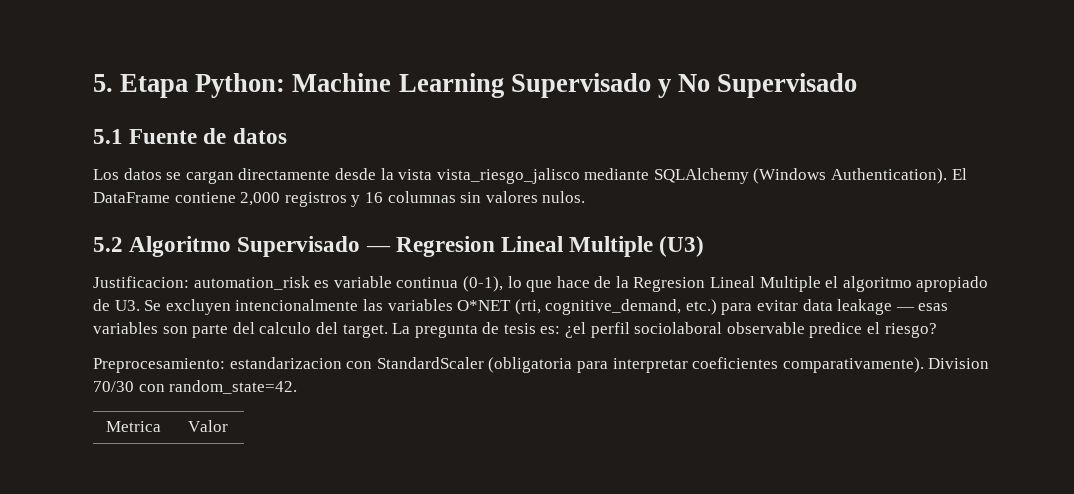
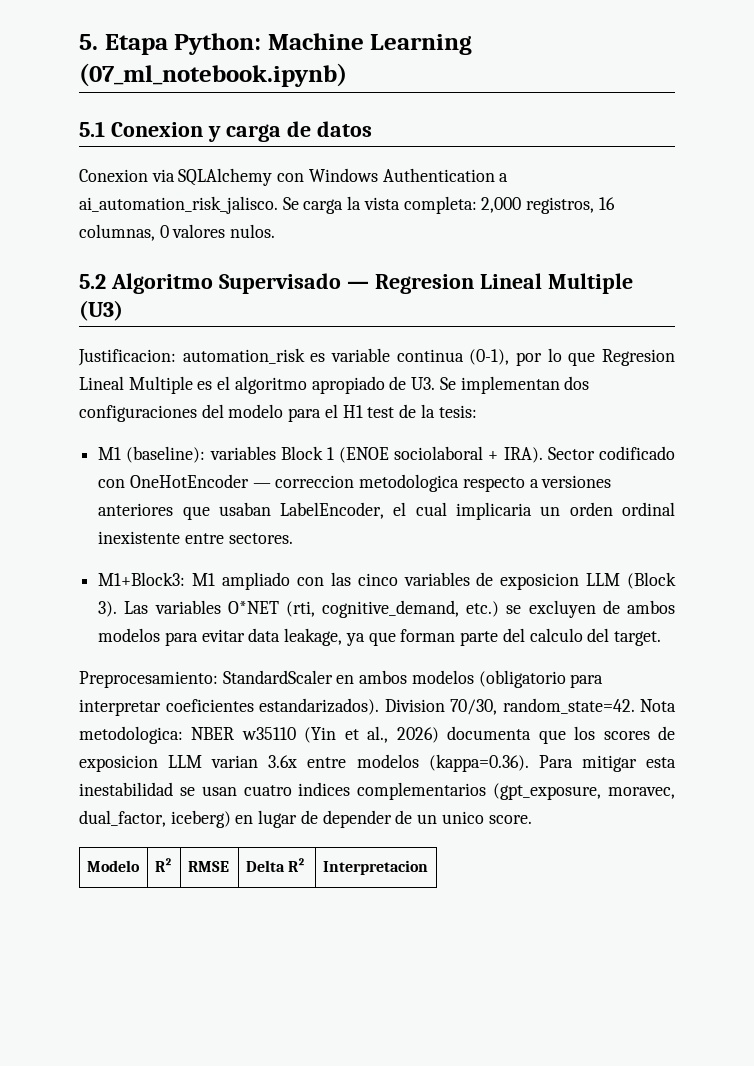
- 5. Etapa Python: Machine Learning Supervisado y No Supervisado
- 5.1 Fuente de datos
- Los datos se cargan directamente desde la vista vista_riesgo_jalisco mediante SQLAlchemy (Windows Authentication). El DataFrame contiene 2,000 registros y 16 columnas sin valores nulos.
+ 5. Etapa Python: Machine Learning (07_ml_notebook.ipynb)
+ 5.1 Conexion y carga de datos
+ Conexion via SQLAlchemy con Windows Authentication a ai_automation_risk_jalisco. Se carga la vista completa: 2,000 registros, 16 columnas, 0 valores nulos.
- Justificacion: automation_risk es variable continua (0-1), lo que hace de la Regresion Lineal Multiple el algoritmo apropiado de U3. Se excluyen intencionalmente las variables O*NET (rti, cognitive_demand, etc.) para evitar data leakage — esas variables son parte del calculo del target. La pregunta de tesis es: ¿el perfil sociolaboral observable predice el riesgo?
- Preprocesamiento: estandarizacion con StandardScaler (obligatoria para interpretar coeficientes comparativamente). Division 70/30 con random_state=42.
- Metrica | Valor
+ Justificacion: automation_risk es variable continua (0-1), por lo que Regresion Lineal Multiple es el algoritmo apropiado de U3. Se implementan dos configuraciones del modelo para el H1 test de la tesis:
+ M1 (baseline): variables Block 1 (ENOE sociolaboral + IRA). Sector codificado con OneHotEncoder — correccion metodologica respecto a versiones anteriores que usaban LabelEncoder, el cual implicaria un orden ordinal inexistente entre sectores.
+ M1+Block3: M1 ampliado con las cinco variables de exposicion LLM (Block 3). Las variables O*NET (rti, cognitive_demand, etc.) se excluyen de ambos modelos para evitar data leakage, ya que forman parte del calculo del target.
+ Preprocesamiento: StandardScaler en ambos modelos (obligatorio para interpretar coeficientes estandarizados). Division 70/30, random_state=42. Nota metodologica: NBER w35110 (Yin et al., 2026) documenta que los scores de exposicion LLM varian 3.6x entre modelos (kappa=0.36). Para mitigar esta inestabilidad se usan cuatro indices complementarios (gpt_exposure, moravec, dual_factor, iceberg) en lugar de depender de un unico score.
+ Modelo | R² | RMSE | Delta R² | Interpretacion

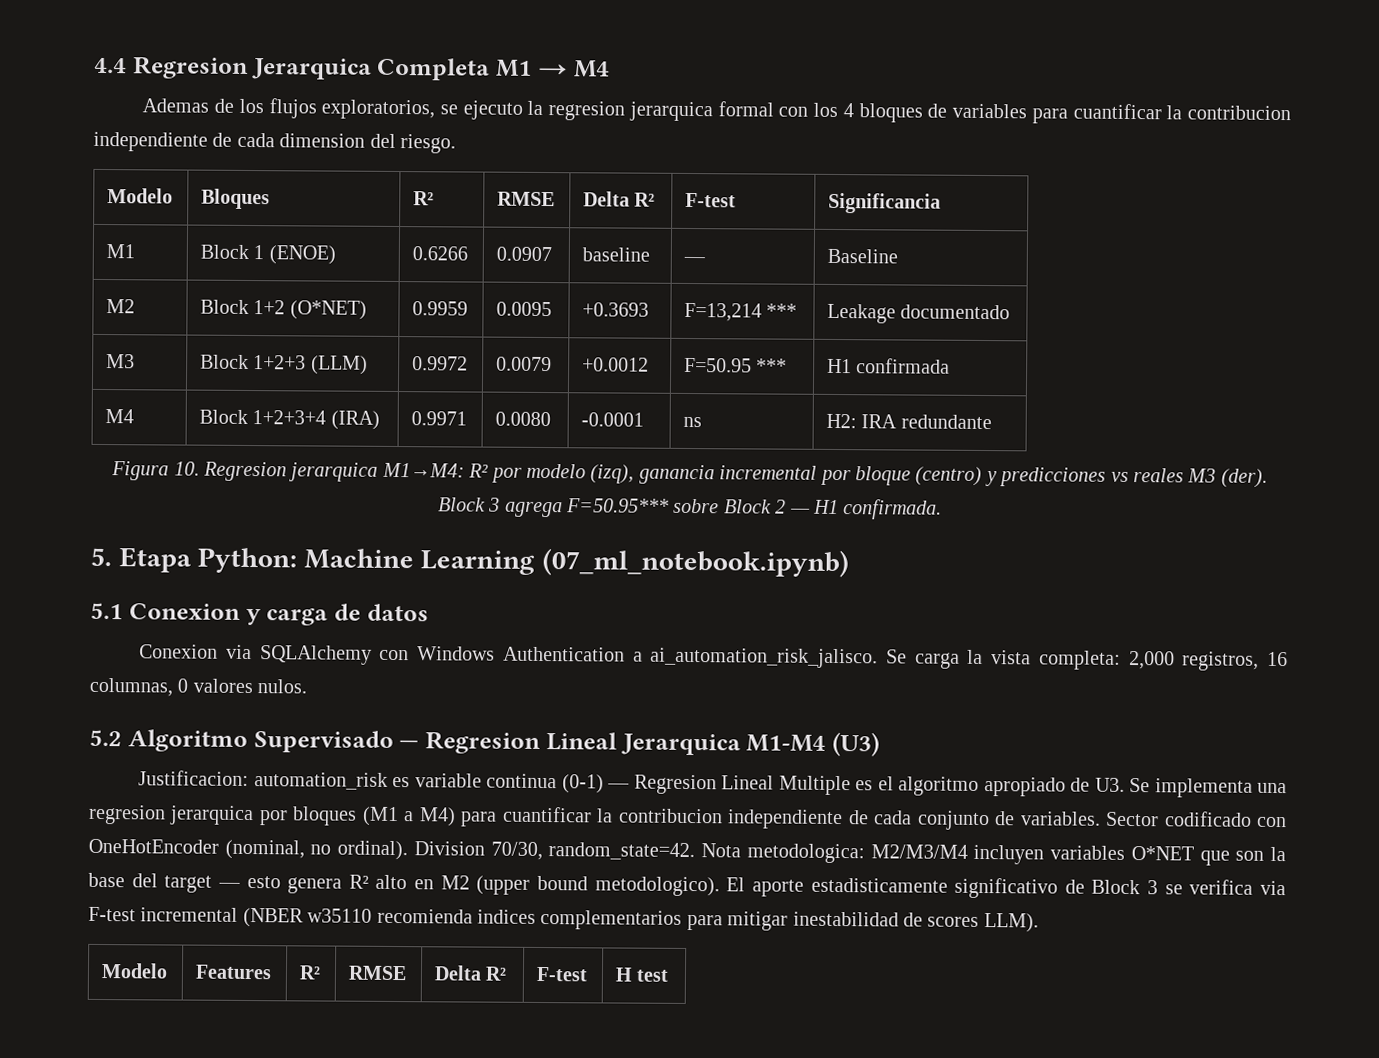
+ 4.4 Regresion Jerarquica Completa M1 → M4
+ Ademas de los flujos exploratorios, se ejecuto la regresion jerarquica formal con los 4 bloques de variables para cuantificar la contribucion independiente de cada dimension del riesgo.
+ Modelo | Bloques | R² | RMSE | Delta R² | F-test | Significancia
+ M1 | Block 1 (ENOE) | 0.6266 | 0.0907 | baseline | — | Baseline
+ M2 | Block 1+2 (O*NET) | 0.9959 | 0.0095 | +0.3693 | F=13,214 *** | Leakage documentado
+ M3 | Block 1+2+3 (LLM) | 0.9972 | 0.0079 | +0.0012 | F=50.95 *** | H1 confirmada
+ M4 | Block 1+2+3+4 (IRA) | 0.9971 | 0.0080 | -0.0001 | ns | H2: IRA redundante
+ Figura 10. Regresion jerarquica M1→M4: R² por modelo (izq), ganancia incremental por bloque (centro) y predicciones vs reales M3 (der). Block 3 agrega F=50.95*** sobre Block 2 — H1 confirmada.
- 5.2 Algoritmo Supervisado — Regresion Lineal Multiple (U3)
+ 5.2 Algoritmo Supervisado — Regresion Lineal Jerarquica M1-M4 (U3)
- Justificacion: automation_risk es variable continua (0-1), por lo que Regresion Lineal Multiple es el algoritmo apropiado de U3. Se implementan dos configuraciones del modelo para el H1 test de la tesis:
- M1 (baseline): variables Block 1 (ENOE sociolaboral + IRA). Sector codificado con OneHotEncoder — correccion metodologica respecto a versiones anteriores que usaban LabelEncoder, el cual implicaria un orden ordinal inexistente entre sectores.
- M1+Block3: M1 ampliado con las cinco variables de exposicion LLM (Block 3). Las variables O*NET (rti, cognitive_demand, etc.) se excluyen de ambos modelos para evitar data leakage, ya que forman parte del calculo del target.
- Preprocesamiento: StandardScaler en ambos modelos (obligatorio para interpretar coeficientes estandarizados).
+ Justificacion: automation_risk es variable continua (0-1) — Regresion Lineal Multiple es el algoritmo apropiado de U3. Se implementa una regresion jerarquica por bloques (M1 a M4) para cuantificar la contribucion independiente de cada conjunto de variables. Sector codificado con OneHotEncoder (nominal, no ordinal).
- Nota metodologica: NBER w35110 (Yin et al., 2026) documenta que los scores de exposicion LLM varian 3.6x entre modelos (kappa=0.36). Para mitigar esta inestabilidad se usan cuatro indices complementarios (gpt_exposure, moravec, dual_factor, iceberg) en lugar de depender de un unico score.
- Modelo | R² | RMSE | Delta R² | Interpretacion
+ Nota metodologica: M2/M3/M4 incluyen variables O*NET que son la base del target — esto genera R² alto en M2 (upper bound metodologico). El aporte estadisticamente significativo de Block 3 se verifica via F-test incremental (NBER w35110 recomienda indices complementarios para mitigar inestabilidad de scores LLM).
+ Modelo | Features | R² | RMSE | Delta R² | F-test | H test

